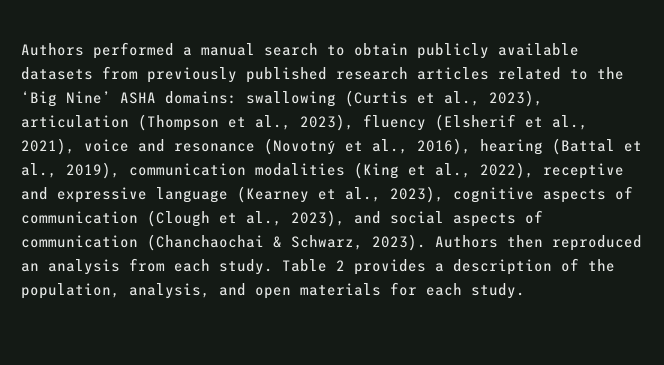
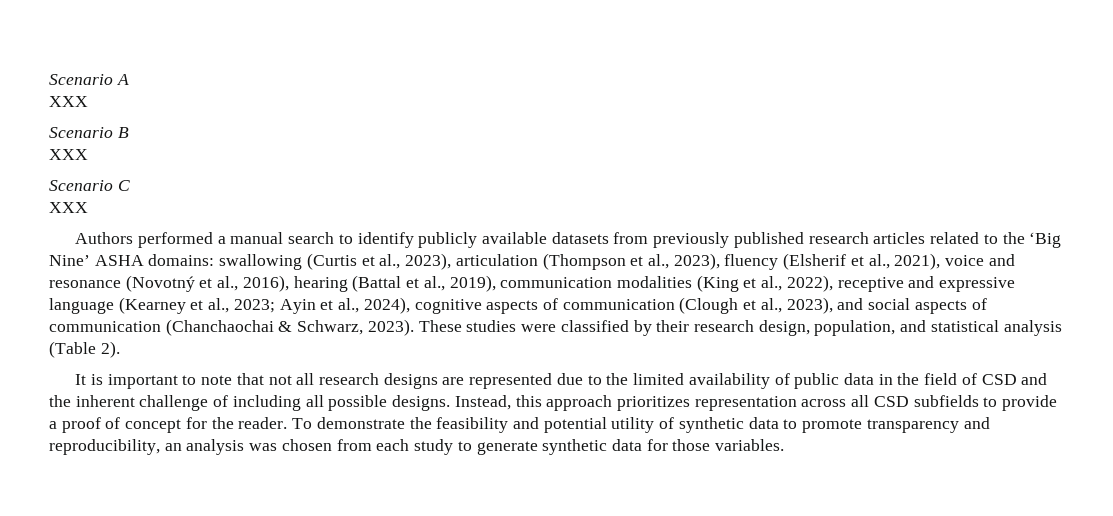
+ Scenario A
+ XXX
+ Scenario B
+ XXX
+ Scenario C
+ XXX
- Authors performed a manual search to obtain publicly available datasets from previously published research articles related to the ‘Big Nine’ ASHA domains:
+ Authors performed a manual search to identify publicly available datasets from previously published research articles related to the ‘Big Nine’ ASHA domains:
- swallowing (Curtis et al., 2023), articulation (Thompson et al., 2023), fluency (Elsherif et al., 2021), voice and resonance (Novotný et al., 2016), hearing (Battal et al., 2019), communication modalities (King et al., 2022), receptive and expressive language (Kearney et al., 2023), cognitive aspects of communication (Clough et al., 2023), and social aspects of communication (Chanchaochai & Schwarz, 2023).
+ swallowing (Curtis et al., 2023), articulation (Thompson et al., 2023), fluency (Elsherif et al., 2021), voice and resonance (Novotný et al., 2016), hearing (Battal et al., 2019), communication modalities (King et al., 2022), receptive and expressive language (Kearney et al., 2023; Ayin et al., 2024), cognitive aspects of communication (Clough et al., 2023), and social aspects of communication (Chanchaochai & Schwarz, 2023).
- Authors then reproduced an analysis from each study. Table 2 provides a description of the population, analysis, and open materials for each study.
+ These studies were classified by their research design, population, and statistical analysis (Table 2).
+ It is important to note that not all research designs are represented due to the limited availability of public data in the field of CSD and the inherent challenge of including all possible designs. Instead, this approach prioritizes representation across all CSD subfields to provide a proof of concept for the reader. To demonstrate the feasibility and potential utility of synthetic data to promote transparency and reproducibility, an analysis was chosen from each study to generate synthetic data for those variables.

